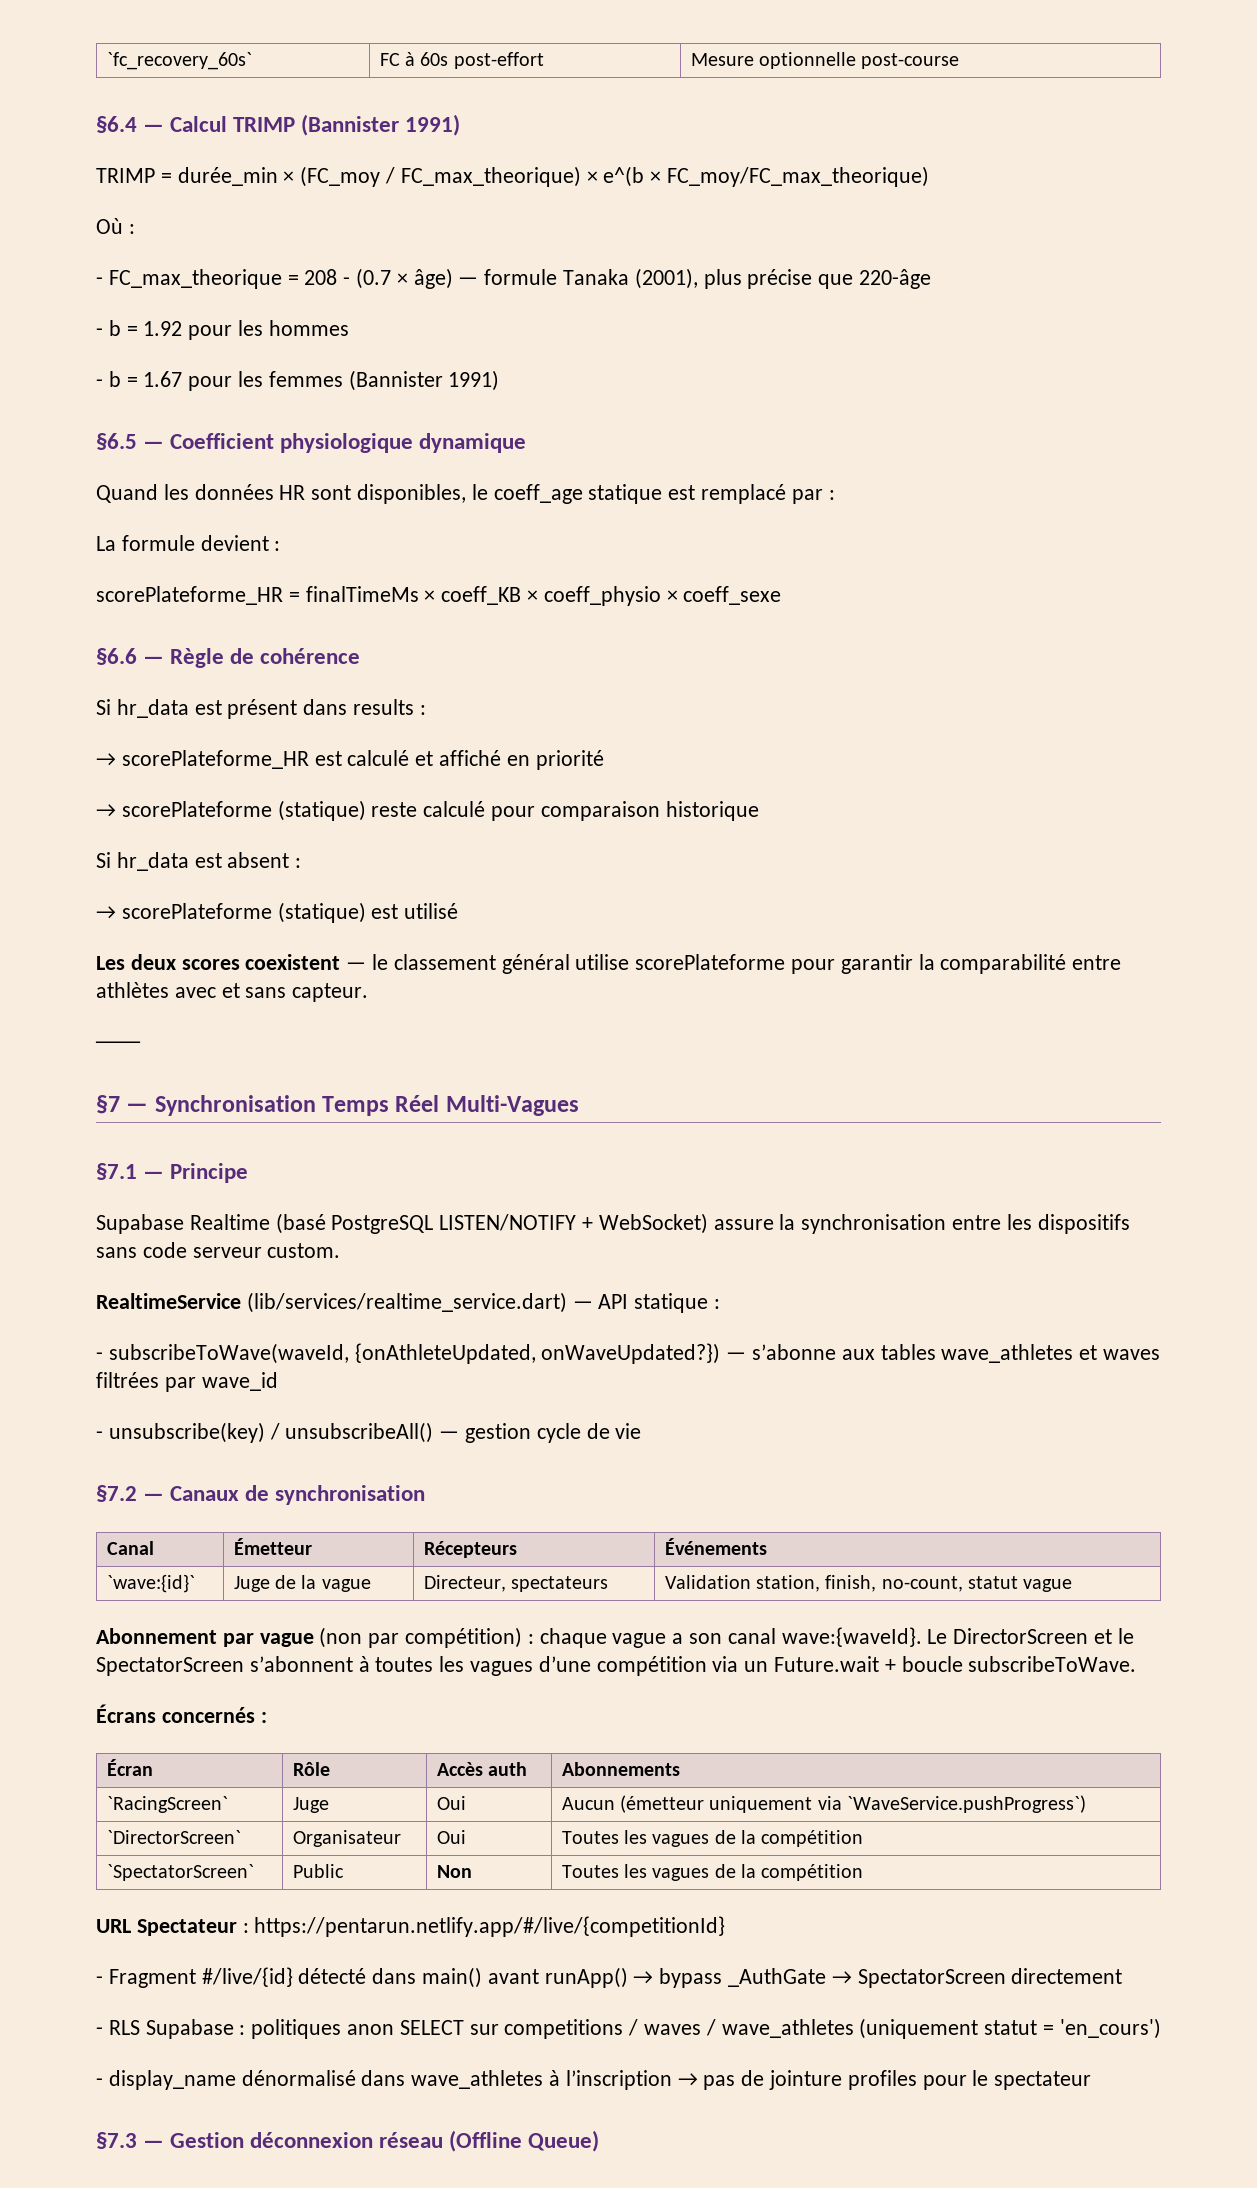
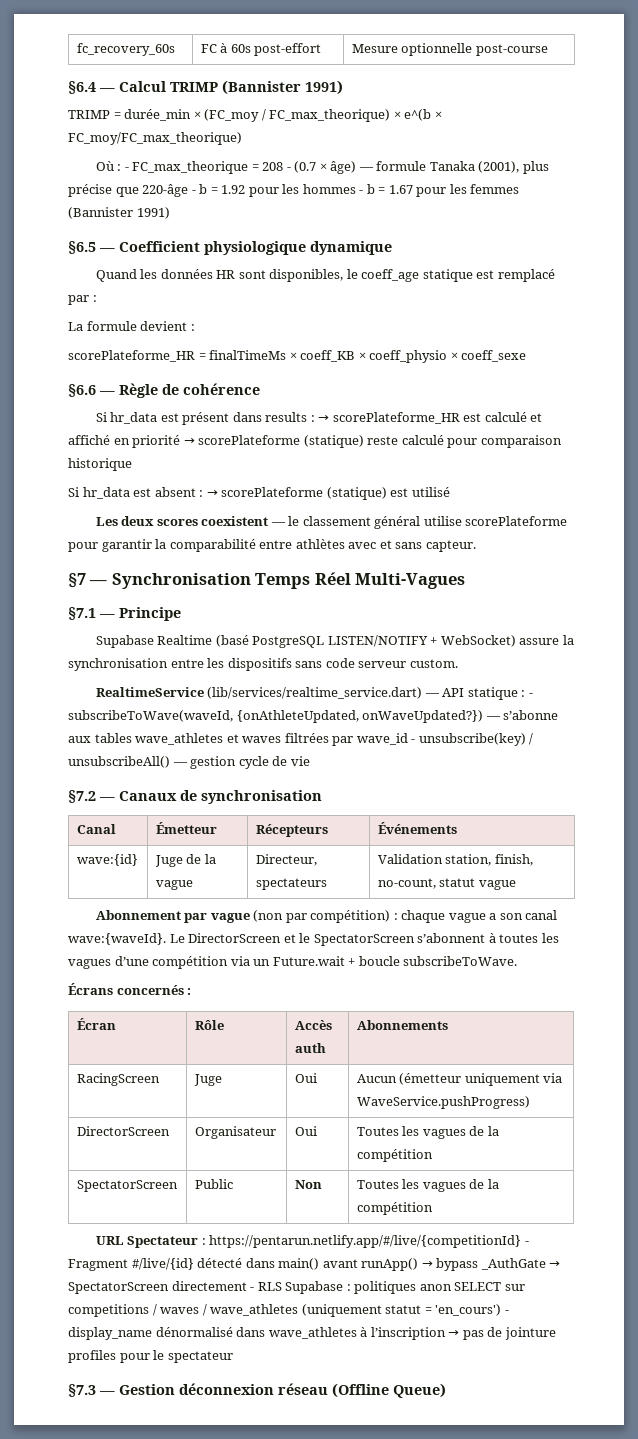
- `fc_recovery_60s` | FC à 60s post-effort | Mesure optionnelle post-course
+ fc_recovery_60s | FC à 60s post-effort | Mesure optionnelle post-course
- Où :
- - FC_max_theorique = 208 - (0.7 × âge) — formule Tanaka (2001), plus précise que 220-âge
- - b = 1.92 pour les hommes
- - b = 1.67 pour les femmes (Bannister 1991)
+ Où : - FC_max_theorique = 208 - (0.7 × âge) — formule Tanaka (2001), plus précise que 220-âge - b = 1.92 pour les hommes - b = 1.67 pour les femmes (Bannister 1991)
- Si hr_data est présent dans results :
- → scorePlateforme_HR est calculé et affiché en priorité
- → scorePlateforme (statique) reste calculé pour comparaison historique
+ Si hr_data est présent dans results : → scorePlateforme_HR est calculé et affiché en priorité → scorePlateforme (statique) reste calculé pour comparaison historique
- Si hr_data est absent :
- → scorePlateforme (statique) est utilisé
+ Si hr_data est absent : → scorePlateforme (statique) est utilisé
- ────
- RealtimeService (lib/services/realtime_service.dart) — API statique :
- - subscribeToWave(waveId, {onAthleteUpdated, onWaveUpdated?}) — s’abonne aux tables wave_athletes et waves filtrées par wave_id
- - unsubscribe(key) / unsubscribeAll() — gestion cycle de vie
+ RealtimeService (lib/services/realtime_service.dart) — API statique : - subscribeToWave(waveId, {onAthleteUpdated, onWaveUpdated?}) — s’abonne aux tables wave_athletes et waves filtrées par wave_id - unsubscribe(key) / unsubscribeAll() — gestion cycle de vie
- `wave:{id}` | Juge de la vague | Directeur, spectateurs | Validation station, finish, no-count, statut vague
+ wave:{id} | Juge de la vague | Directeur, spectateurs | Validation station, finish, no-count, statut vague
- `RacingScreen` | Juge | Oui | Aucun (émetteur uniquement via `WaveService.pushProgress`)
- `DirectorScreen` | Organisateur | Oui | Toutes les vagues de la compétition
+ RacingScreen | Juge | Oui | Aucun (émetteur uniquement via WaveService.pushProgress)
+ DirectorScreen | Organisateur | Oui | Toutes les vagues de la compétition
- `SpectatorScreen` | Public | Non | Toutes les vagues de la compétition
+ SpectatorScreen | Public | Non | Toutes les vagues de la compétition
- URL Spectateur : https://pentarun.netlify.app/#/live/{competitionId}
- - Fragment #/live/{id} détecté dans main() avant runApp() → bypass _AuthGate → SpectatorScreen directement
- - RLS Supabase : politiques anon SELECT sur competitions / waves / wave_athletes (uniquement statut = 'en_cours')
- - display_name dénormalisé dans wave_athletes à l’inscription → pas de jointure profiles pour le spectateur
+ URL Spectateur : https://pentarun.netlify.app/#/live/{competitionId} - Fragment #/live/{id} détecté dans main() avant runApp() → bypass _AuthGate → SpectatorScreen directement - RLS Supabase : politiques anon SELECT sur competitions / waves / wave_athletes (uniquement statut = 'en_cours') - display_name dénormalisé dans wave_athletes à l’inscription → pas de jointure profiles pour le spectateur

